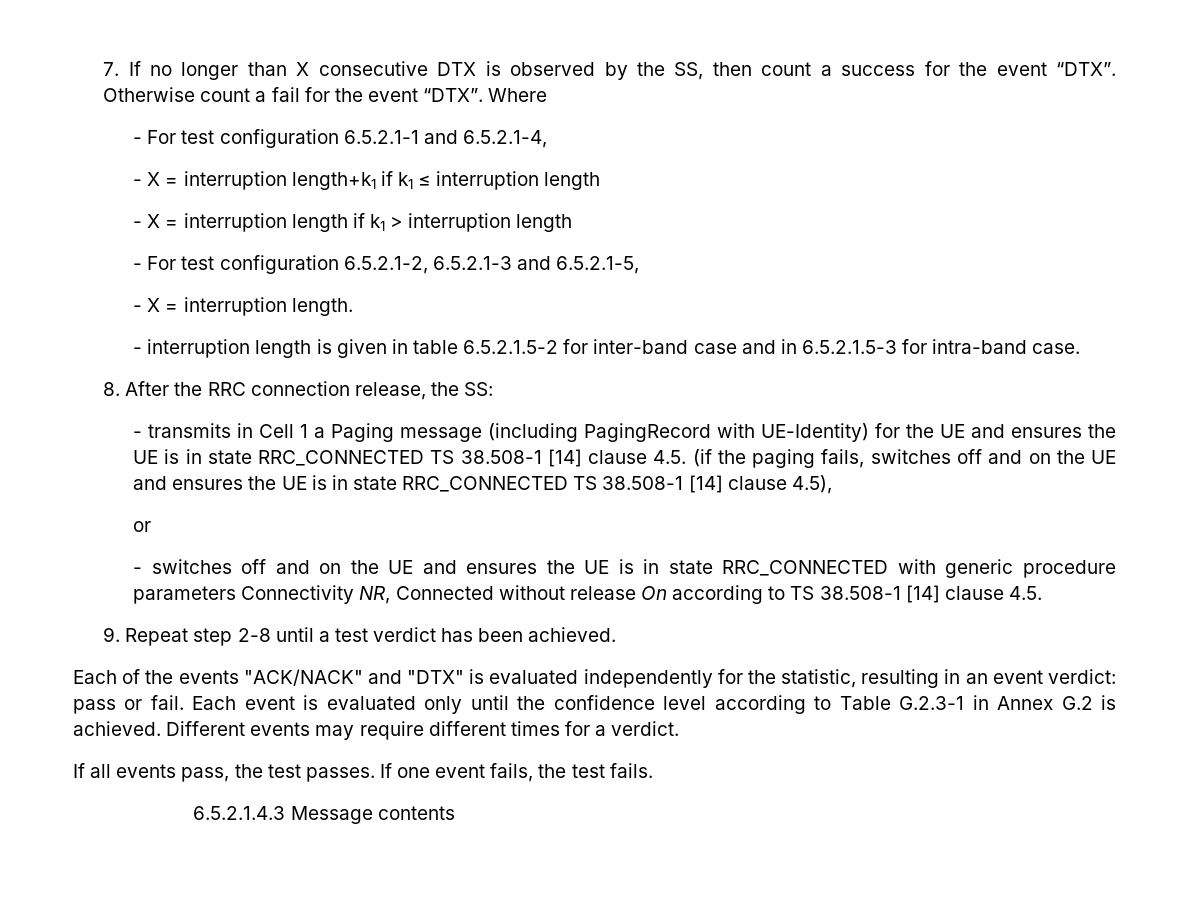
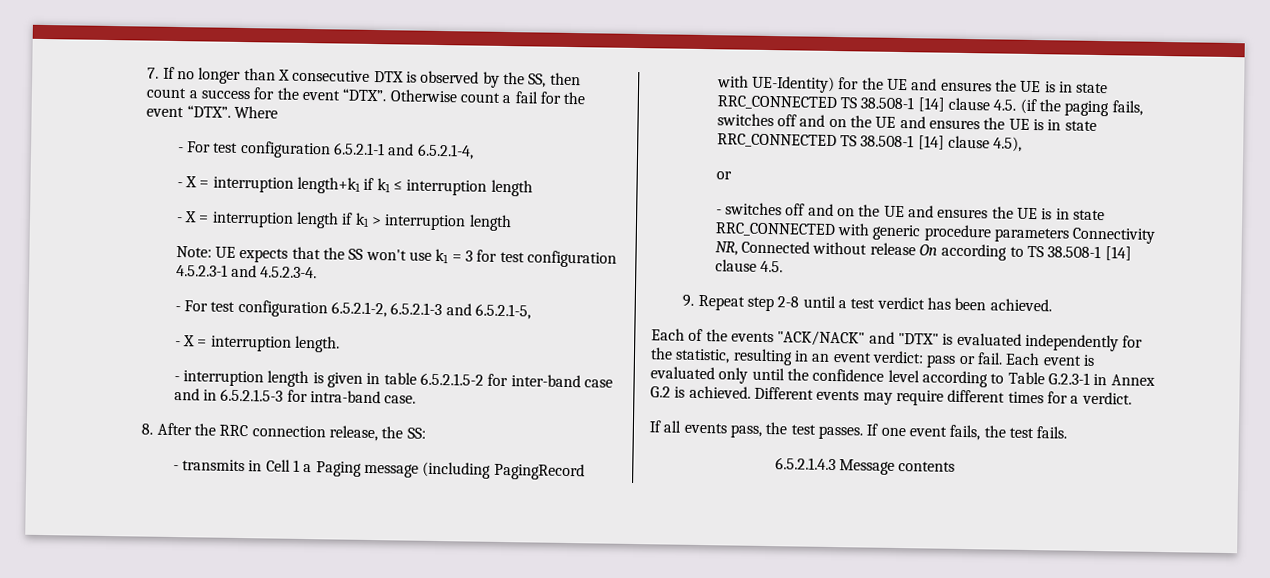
+ Note: UE expects that the SS won't use k1 = 3 for test configuration 4.5.2.3-1 and 4.5.2.3-4.

